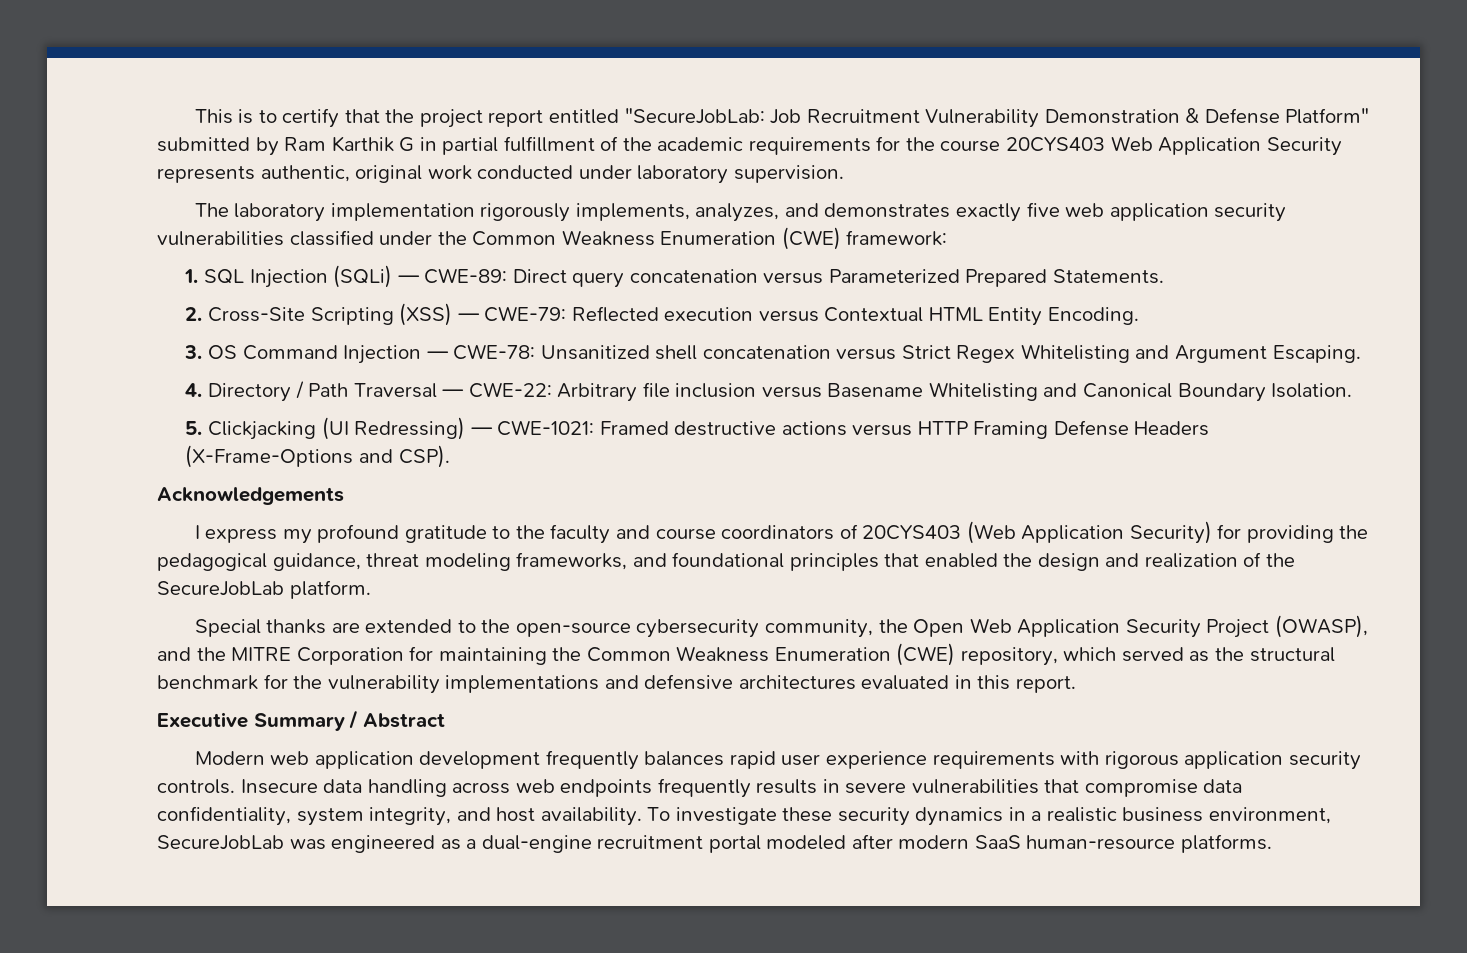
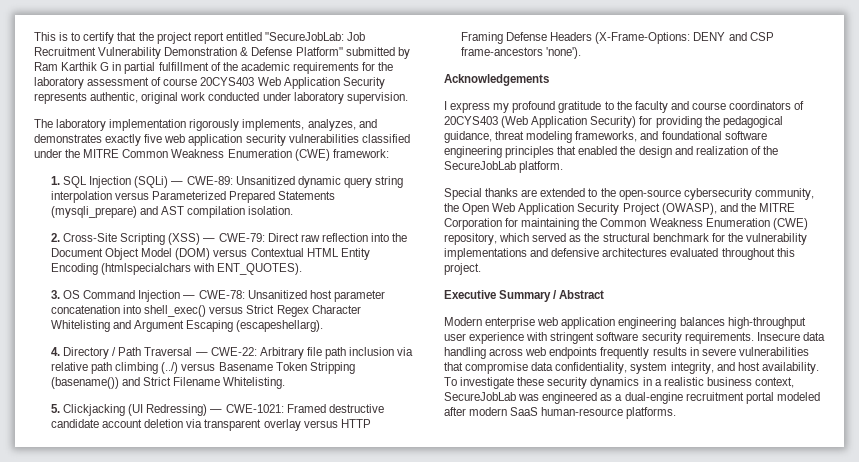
- This is to certify that the project report entitled "SecureJobLab: Job Recruitment Vulnerability Demonstration & Defense Platform" submitted by Ram Karthik G in partial fulfillment of the academic requirements for the course 20CYS403 Web Application Security represents authentic, original work conducted under laboratory supervision.
+ This is to certify that the project report entitled "SecureJobLab: Job Recruitment Vulnerability Demonstration & Defense Platform" submitted by Ram Karthik G in partial fulfillment of the academic requirements for the laboratory assessment of course 20CYS403 Web Application Security represents authentic, original work conducted under laboratory supervision.
- The laboratory implementation rigorously implements, analyzes, and demonstrates exactly five web application security vulnerabilities classified under the Common Weakness Enumeration (CWE) framework:
+ The laboratory implementation rigorously implements, analyzes, and demonstrates exactly five web application security vulnerabilities classified under the MITRE Common Weakness Enumeration (CWE) framework:
- 1. SQL Injection (SQLi) — CWE-89: Direct query concatenation versus Parameterized Prepared Statements.
+ 1. SQL Injection (SQLi) — CWE-89: Unsanitized dynamic query string interpolation versus Parameterized Prepared Statements (mysqli_prepare) and AST compilation isolation.
- 2. Cross-Site Scripting (XSS) — CWE-79: Reflected execution versus Contextual HTML Entity Encoding.
+ 2. Cross-Site Scripting (XSS) — CWE-79: Direct raw reflection into the Document Object Model (DOM) versus Contextual HTML Entity Encoding (htmlspecialchars with ENT_QUOTES).
- 3. OS Command Injection — CWE-78: Unsanitized shell concatenation versus Strict Regex Whitelisting and Argument Escaping.
+ 3. OS Command Injection — CWE-78: Unsanitized host parameter concatenation into shell_exec() versus Strict Regex Character Whitelisting and Argument Escaping (escapeshellarg).
- 4. Directory / Path Traversal — CWE-22: Arbitrary file inclusion versus Basename Whitelisting and Canonical Boundary Isolation.
+ 4. Directory / Path Traversal — CWE-22: Arbitrary file path inclusion via relative path climbing (../) versus Basename Token Stripping (basename()) and Strict Filename Whitelisting.
- 5. Clickjacking (UI Redressing) — CWE-1021: Framed destructive actions versus HTTP Framing Defense Headers (X-Frame-Options and CSP).
+ 5. Clickjacking (UI Redressing) — CWE-1021: Framed destructive candidate account deletion via transparent overlay versus HTTP Framing Defense Headers (X-Frame-Options: DENY and CSP frame-ancestors 'none').
- I express my profound gratitude to the faculty and course coordinators of 20CYS403 (Web Application Security) for providing the pedagogical guidance, threat modeling frameworks, and foundational principles that enabled the design and realization of the SecureJobLab platform.
+ I express my profound gratitude to the faculty and course coordinators of 20CYS403 (Web Application Security) for providing the pedagogical guidance, threat modeling frameworks, and foundational software engineering principles that enabled the design and realization of the SecureJobLab platform.
- Special thanks are extended to the open-source cybersecurity community, the Open Web Application Security Project (OWASP), and the MITRE Corporation for maintaining the Common Weakness Enumeration (CWE) repository, which served as the structural benchmark for the vulnerability implementations and defensive architectures evaluated in this report.
+ Special thanks are extended to the open-source cybersecurity community, the Open Web Application Security Project (OWASP), and the MITRE Corporation for maintaining the Common Weakness Enumeration (CWE) repository, which served as the structural benchmark for the vulnerability implementations and defensive architectures evaluated throughout this project.
- Modern web application development frequently balances rapid user experience requirements with rigorous application security controls.
+ Modern enterprise web application engineering balances high-throughput user experience with stringent software security requirements.
- To investigate these security dynamics in a realistic business environment, SecureJobLab was engineered as a dual-engine recruitment portal modeled after modern SaaS human-resource platforms.
+ To investigate these security dynamics in a realistic business context, SecureJobLab was engineered as a dual-engine recruitment portal modeled after modern SaaS human-resource platforms.

